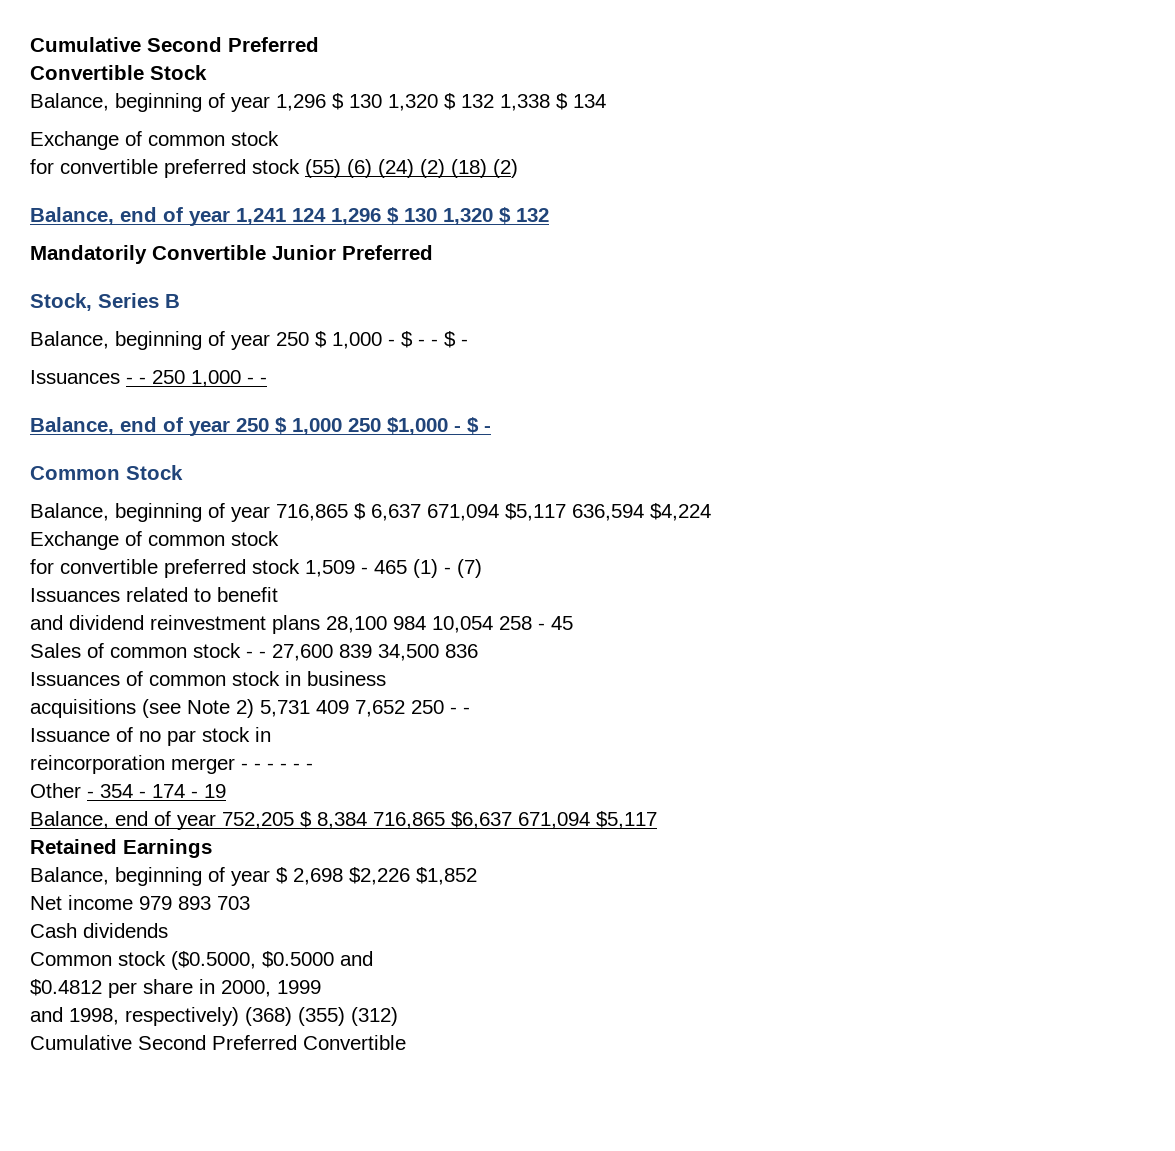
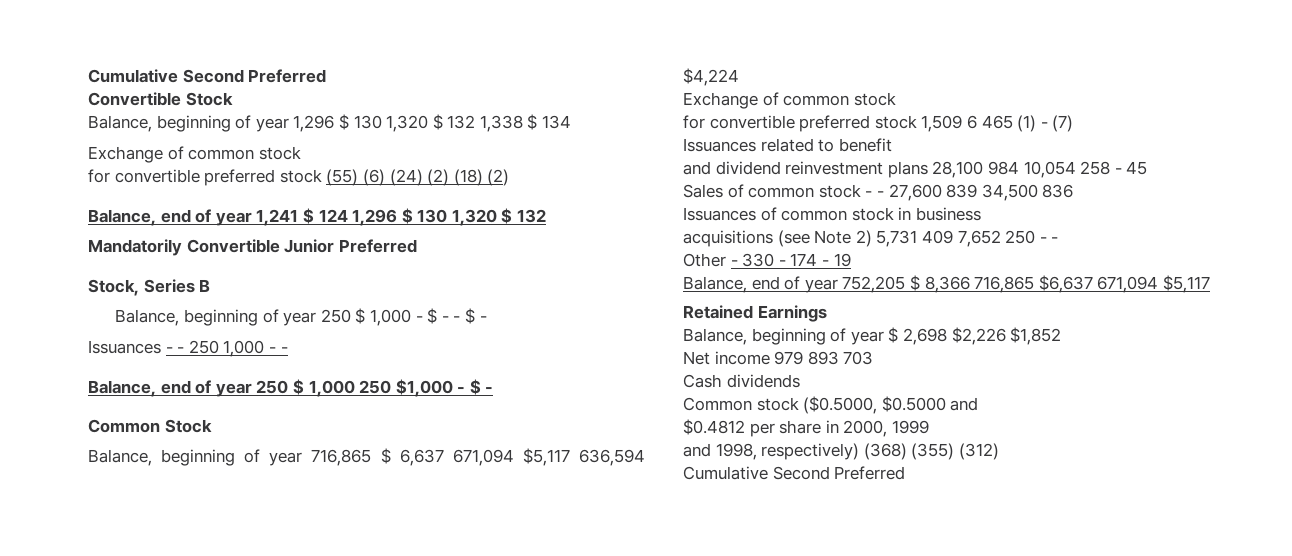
- Balance, end of year 1,241 124 1,296 $ 130 1,320 $ 132
+ Balance, end of year 1,241 $ 124 1,296 $ 130 1,320 $ 132
- for convertible preferred stock 1,509 - 465 (1) - (7)
+ for convertible preferred stock 1,509 6 465 (1) - (7)
- Issuance of no par stock in
- reincorporation merger - - - - - -
- Other - 354 - 174 - 19
+ Other - 330 - 174 - 19
- Balance, end of year 752,205 $ 8,384 716,865 $6,637 671,094 $5,117
+ Balance, end of year 752,205 $ 8,366 716,865 $6,637 671,094 $5,117
  and 1998, respectively) (368) (355) (312)
- Cumulative Second Preferred Convertible
+ Cumulative Second Preferred

